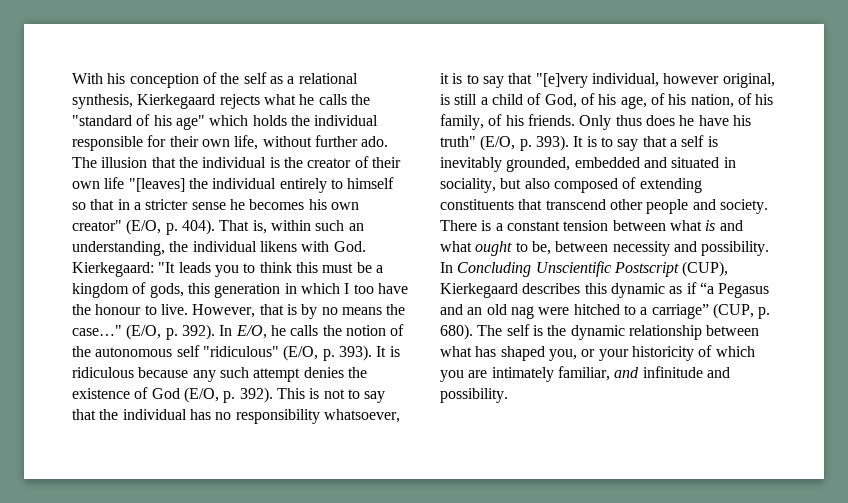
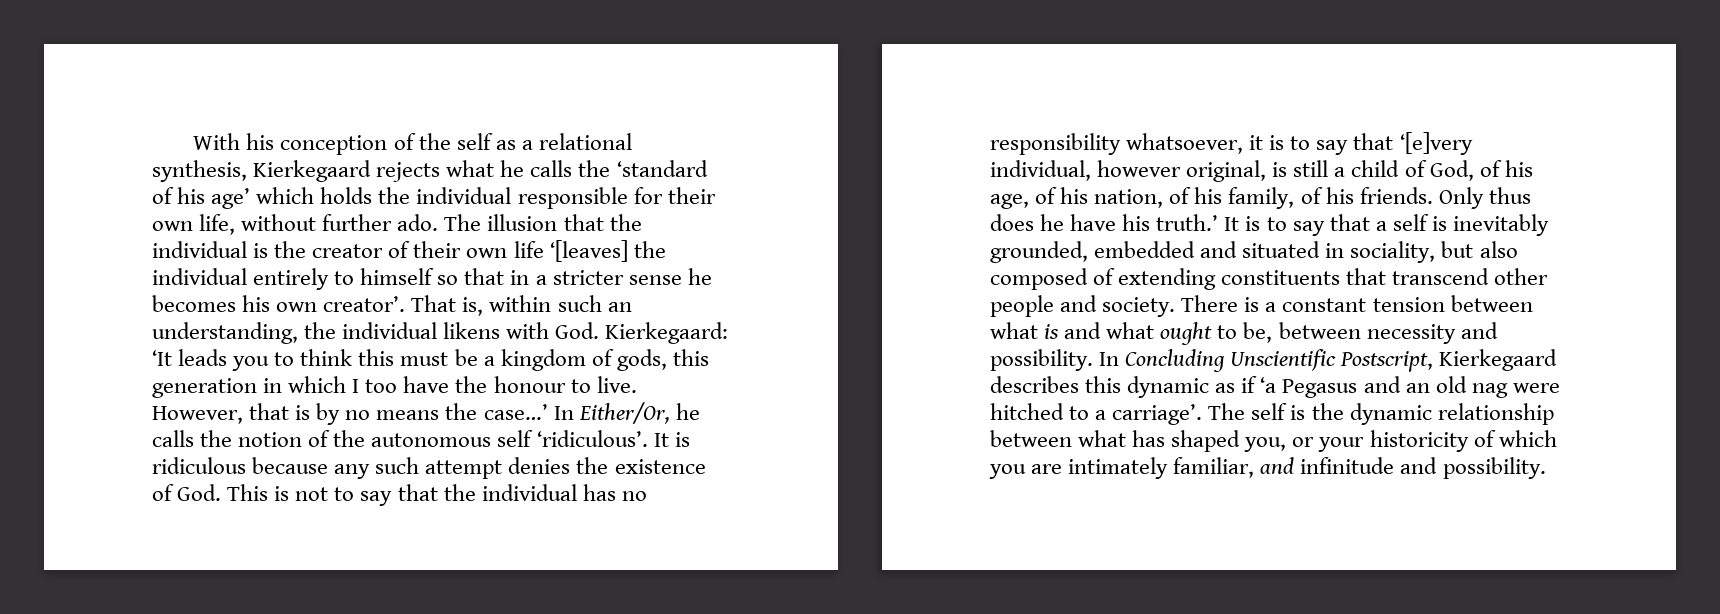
- With his conception of the self as a relational synthesis, Kierkegaard rejects what he calls the "standard of his age" which holds the individual responsible for their own life, without further ado.
+ With his conception of the self as a relational synthesis, Kierkegaard rejects what he calls the ‘standard of his age’ which holds the individual responsible for their own life, without further ado.
- The illusion that the individual is the creator of their own life "[leaves] the individual entirely to himself so that in a stricter sense he becomes his own creator" (E/O, p. 404).
+ The illusion that the individual is the creator of their own life ‘[leaves] the individual entirely to himself so that in a stricter sense he becomes his own creator’.
- That is, within such an understanding, the individual likens with God. Kierkegaard: "It leads you to think this must be a kingdom of gods, this generation in which I too have the honour to live.
+ That is, within such an understanding, the individual likens with God. Kierkegaard: ‘It leads you to think this must be a kingdom of gods, this generation in which I too have the honour to live.
- However, that is by no means the case…" (E/O, p. 392). In E/O, he calls the notion of the autonomous self "ridiculous" (E/O, p. 393).
+ However, that is by no means the case…’ In Either/Or, he calls the notion of the autonomous self ‘ridiculous’.
- It is ridiculous because any such attempt denies the existence of God (E/O, p. 392). This is not to say that the individual has no responsibility whatsoever, it is to say that "[e]very individual, however original, is still a child of God, of his age, of his nation, of his family, of his friends.
+ It is ridiculous because any such attempt denies the existence of God. This is not to say that the individual has no responsibility whatsoever, it is to say that ‘[e]very individual, however original, is still a child of God, of his age, of his nation, of his family, of his friends.
- Only thus does he have his truth" (E/O, p. 393).
+ Only thus does he have his truth.’
- In Concluding Unscientific Postscript (CUP), Kierkegaard describes this dynamic as if “a Pegasus and an old nag were hitched to a carriage” (CUP, p. 680).
+ In Concluding Unscientific Postscript, Kierkegaard describes this dynamic as if ‘a Pegasus and an old nag were hitched to a carriage’.

